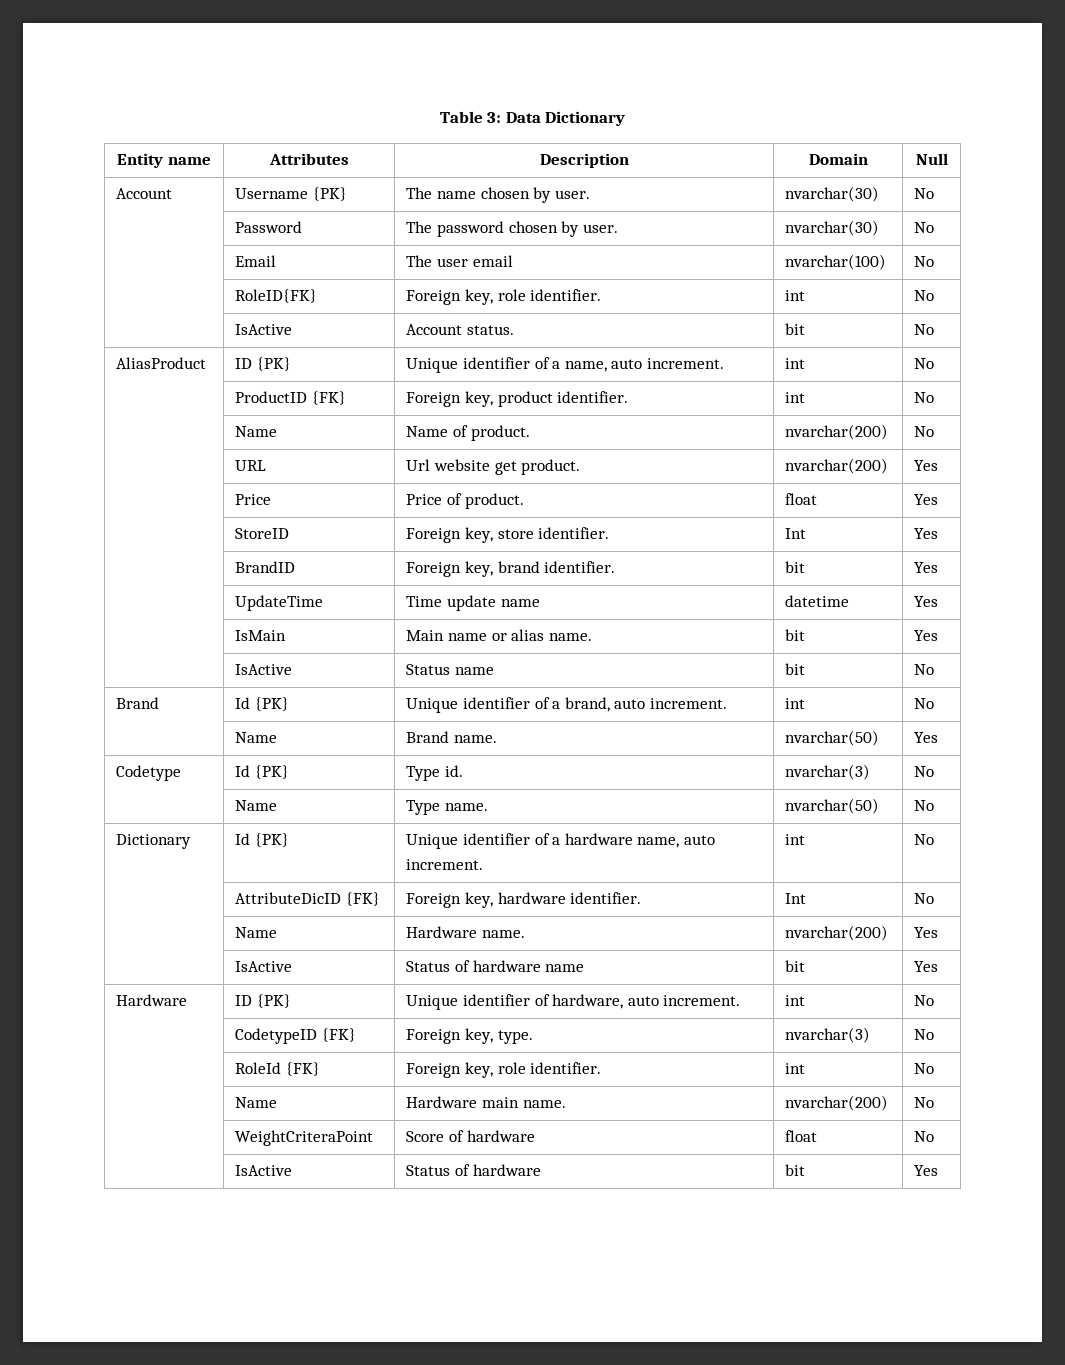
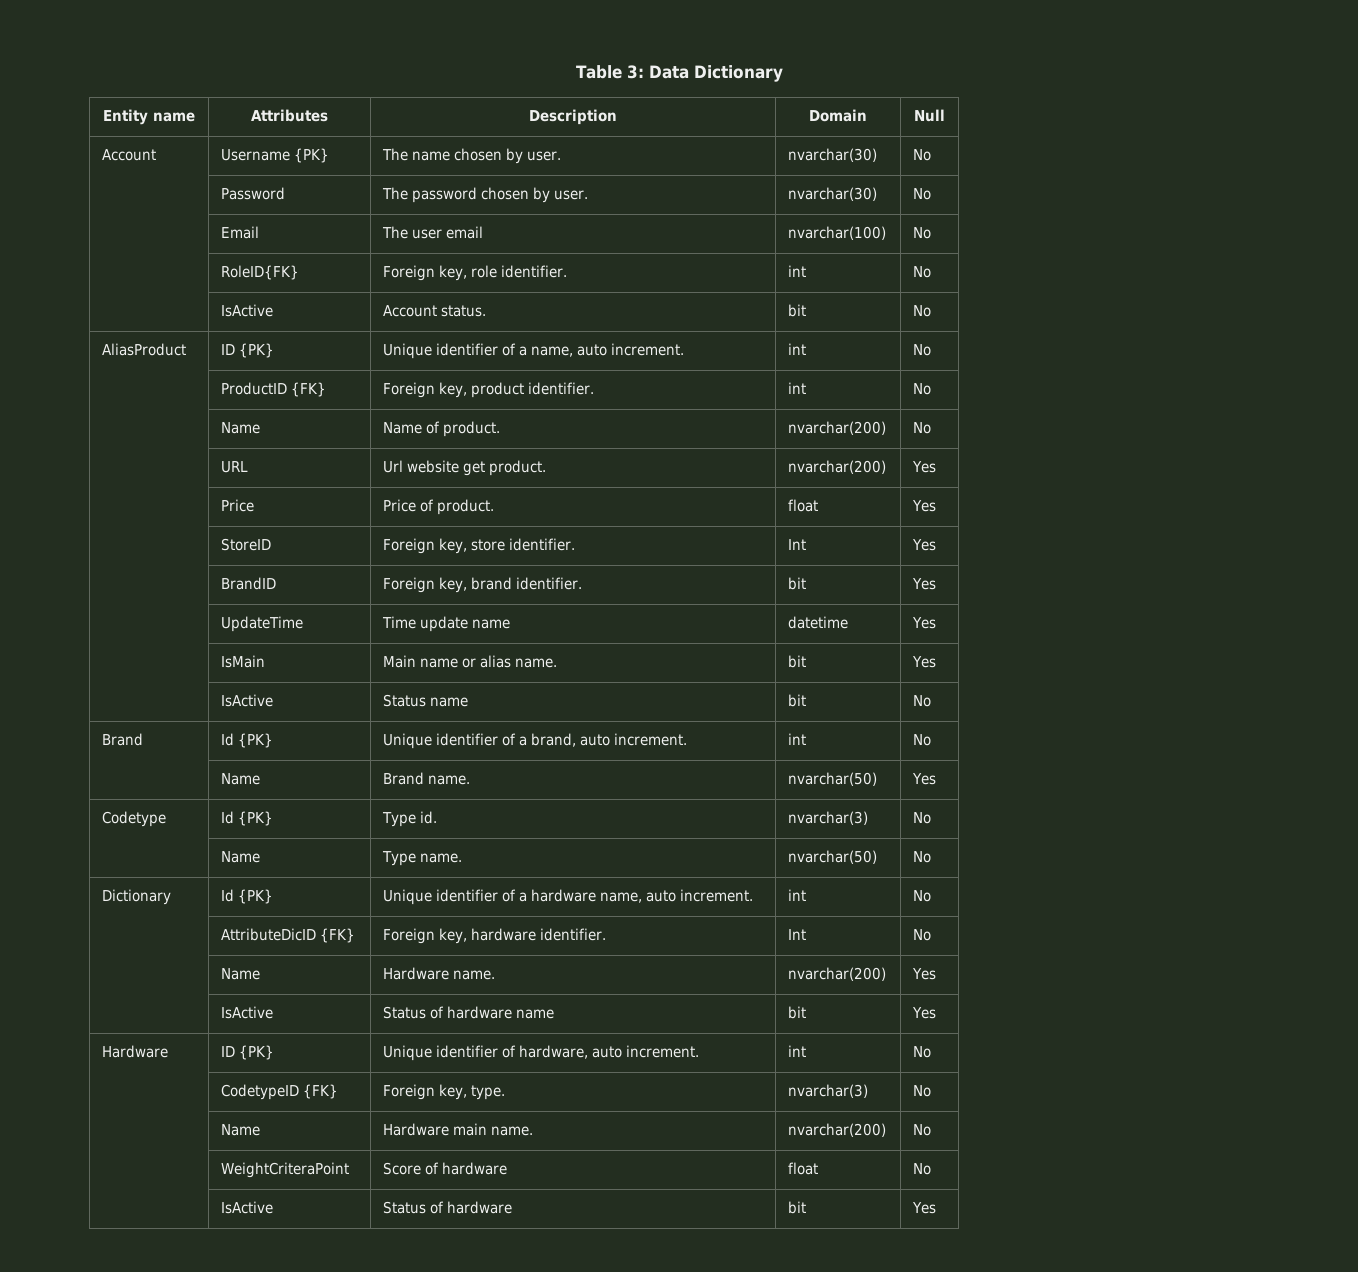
- | RoleId {FK} | Foreign key, role identifier. | int | No

